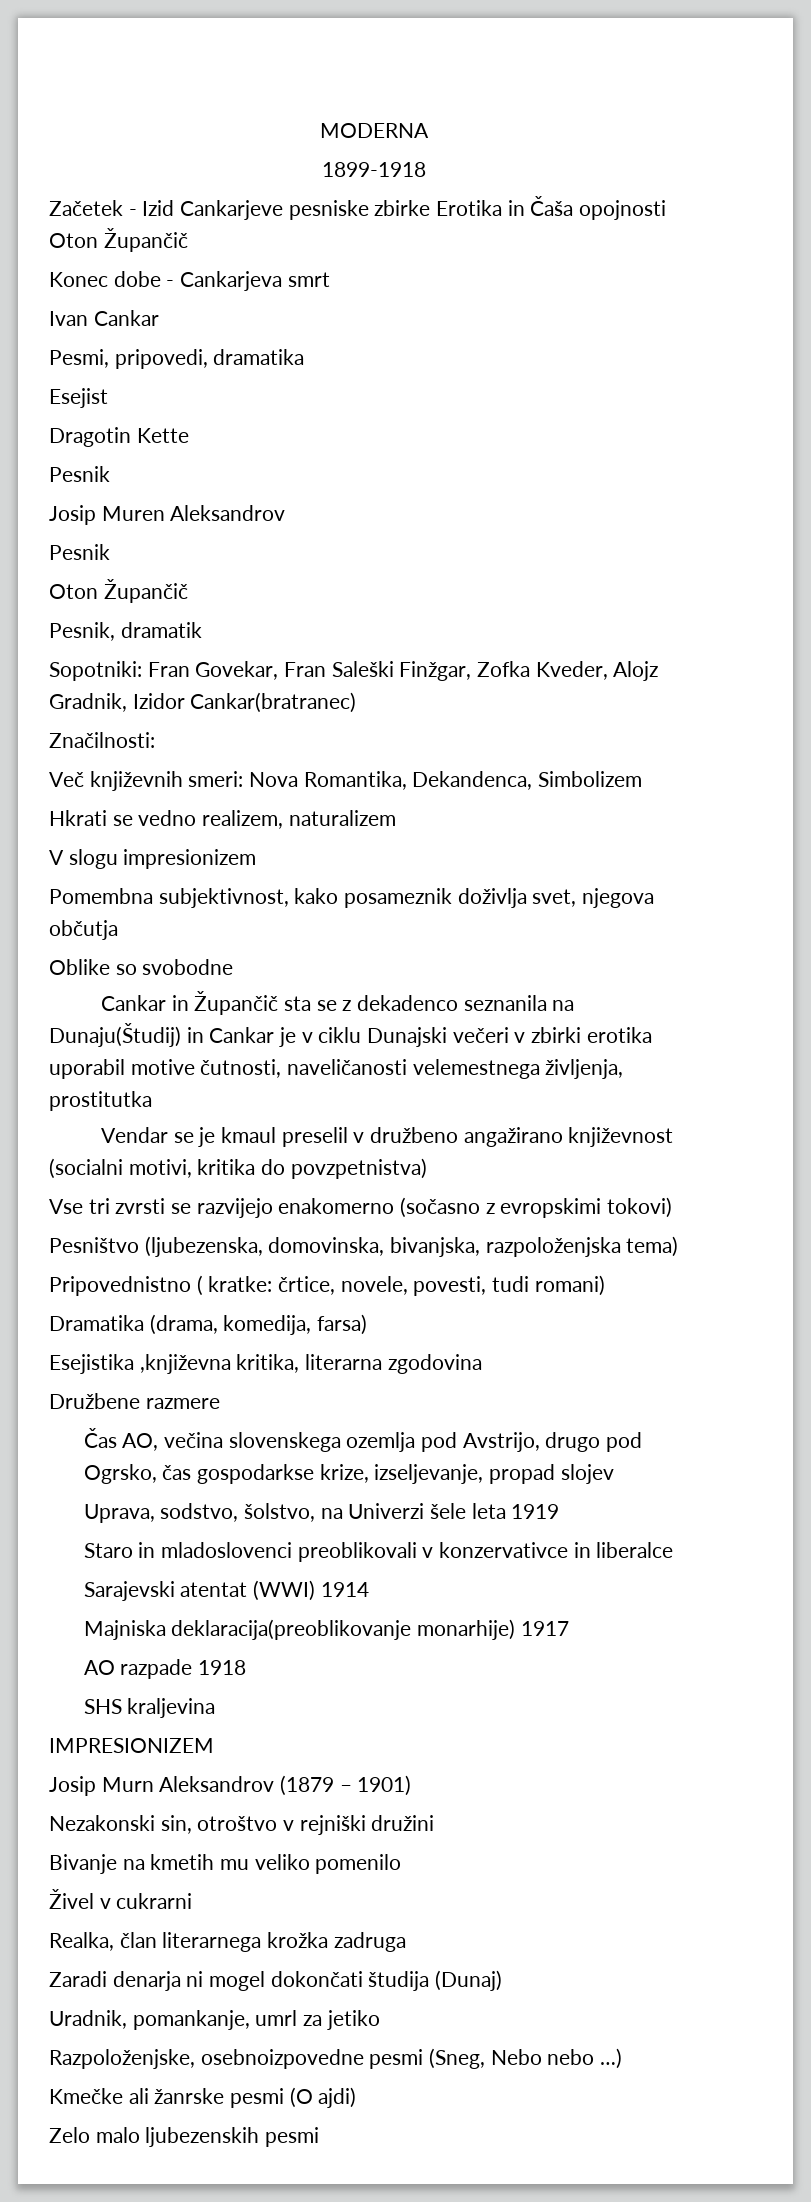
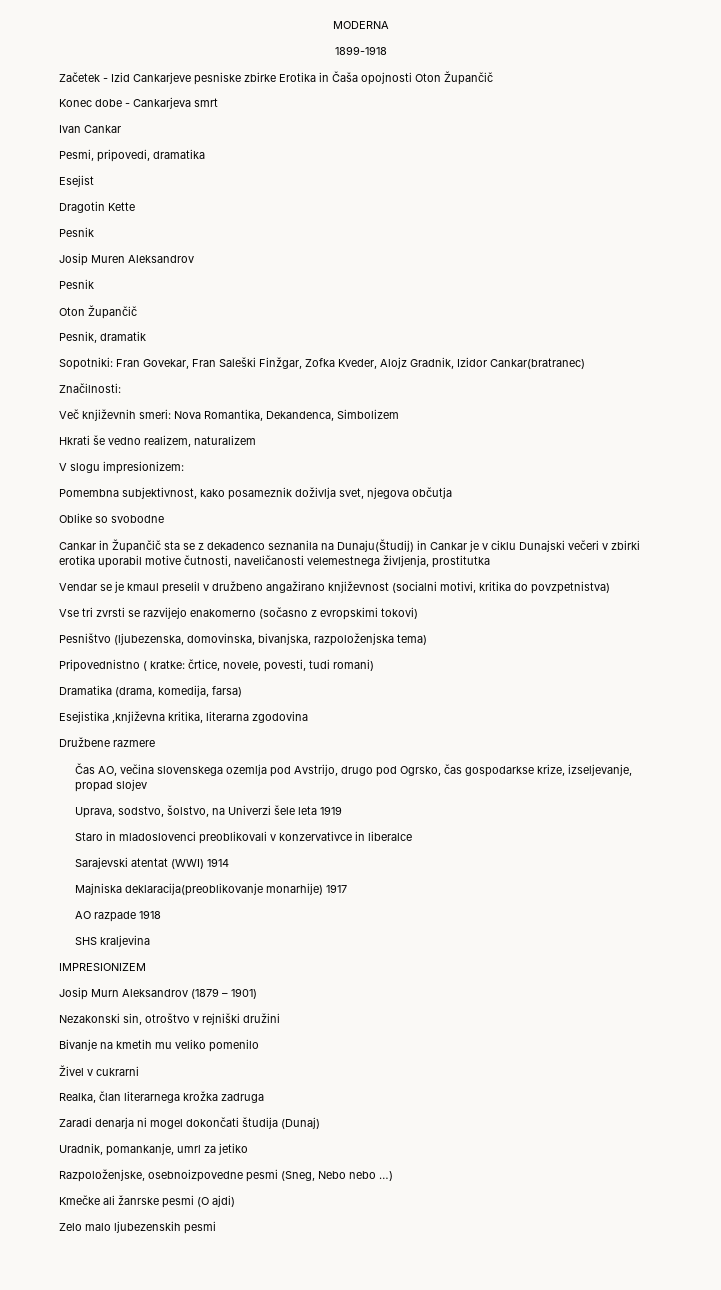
- Hkrati se vedno realizem, naturalizem
+ Hkrati še vedno realizem, naturalizem
- V slogu impresionizem
+ V slogu impresionizem:

